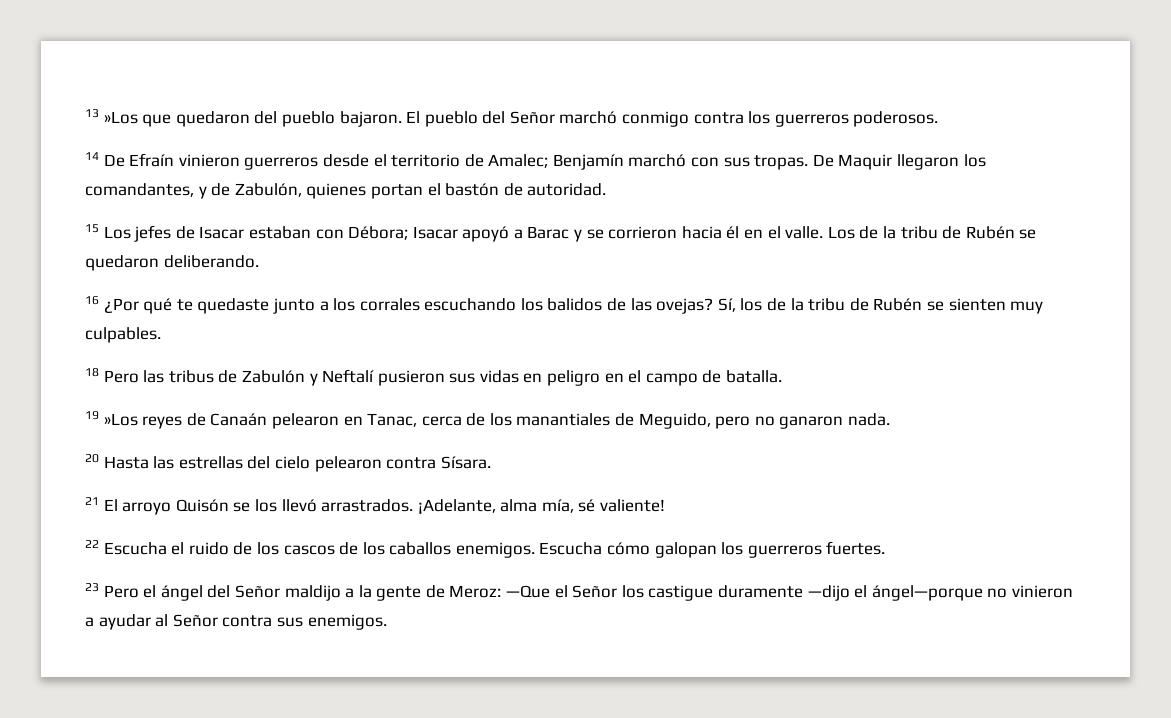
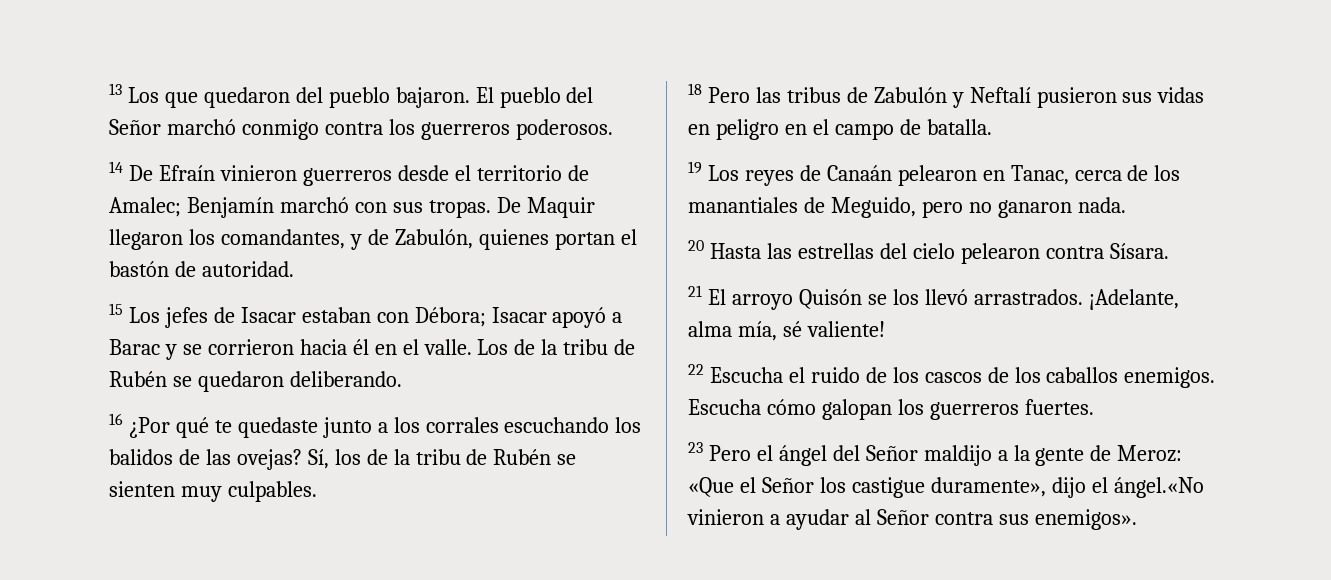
- 13 »Los que quedaron del pueblo bajaron.
+ 13 Los que quedaron del pueblo bajaron.
- 19 »Los reyes de Canaán pelearon en Tanac, cerca de los manantiales de Meguido, pero no ganaron nada.
+ 19 Los reyes de Canaán pelearon en Tanac, cerca de los manantiales de Meguido, pero no ganaron nada.
- 23 Pero el ángel del Señor maldijo a la gente de Meroz: —Que el Señor los castigue duramente —dijo el ángel—porque no vinieron a ayudar al Señor contra sus enemigos.
+ 23 Pero el ángel del Señor maldijo a la gente de Meroz: «Que el Señor los castigue duramente», dijo el ángel.«No vinieron a ayudar al Señor contra sus enemigos».

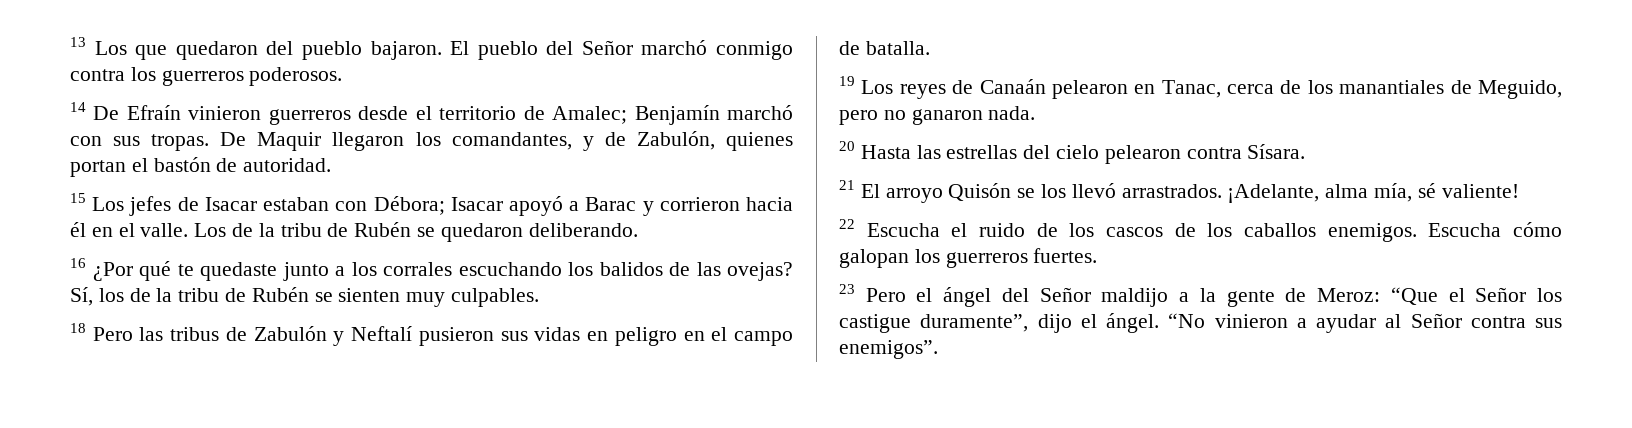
- 15 Los jefes de Isacar estaban con Débora; Isacar apoyó a Barac y se corrieron hacia él en el valle.
+ 15 Los jefes de Isacar estaban con Débora; Isacar apoyó a Barac y corrieron hacia él en el valle.
- 23 Pero el ángel del Señor maldijo a la gente de Meroz: «Que el Señor los castigue duramente», dijo el ángel.«No vinieron a ayudar al Señor contra sus enemigos».
+ 23 Pero el ángel del Señor maldijo a la gente de Meroz: “Que el Señor los castigue duramente”, dijo el ángel. “No vinieron a ayudar al Señor contra sus enemigos”.

